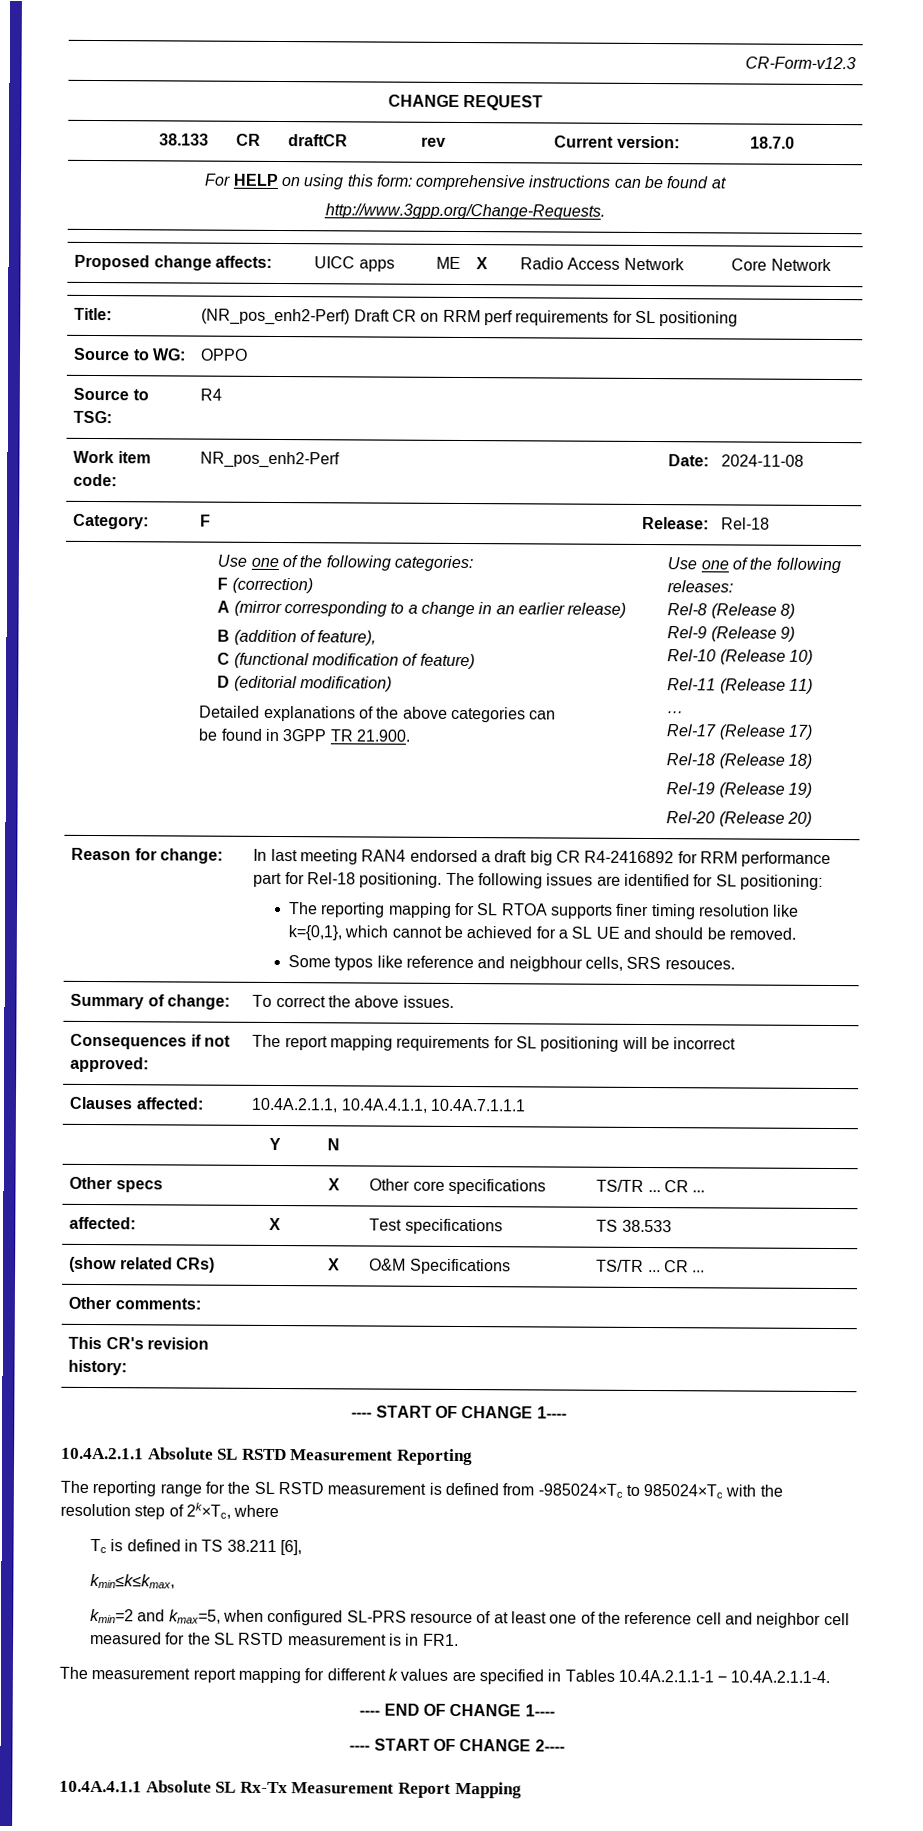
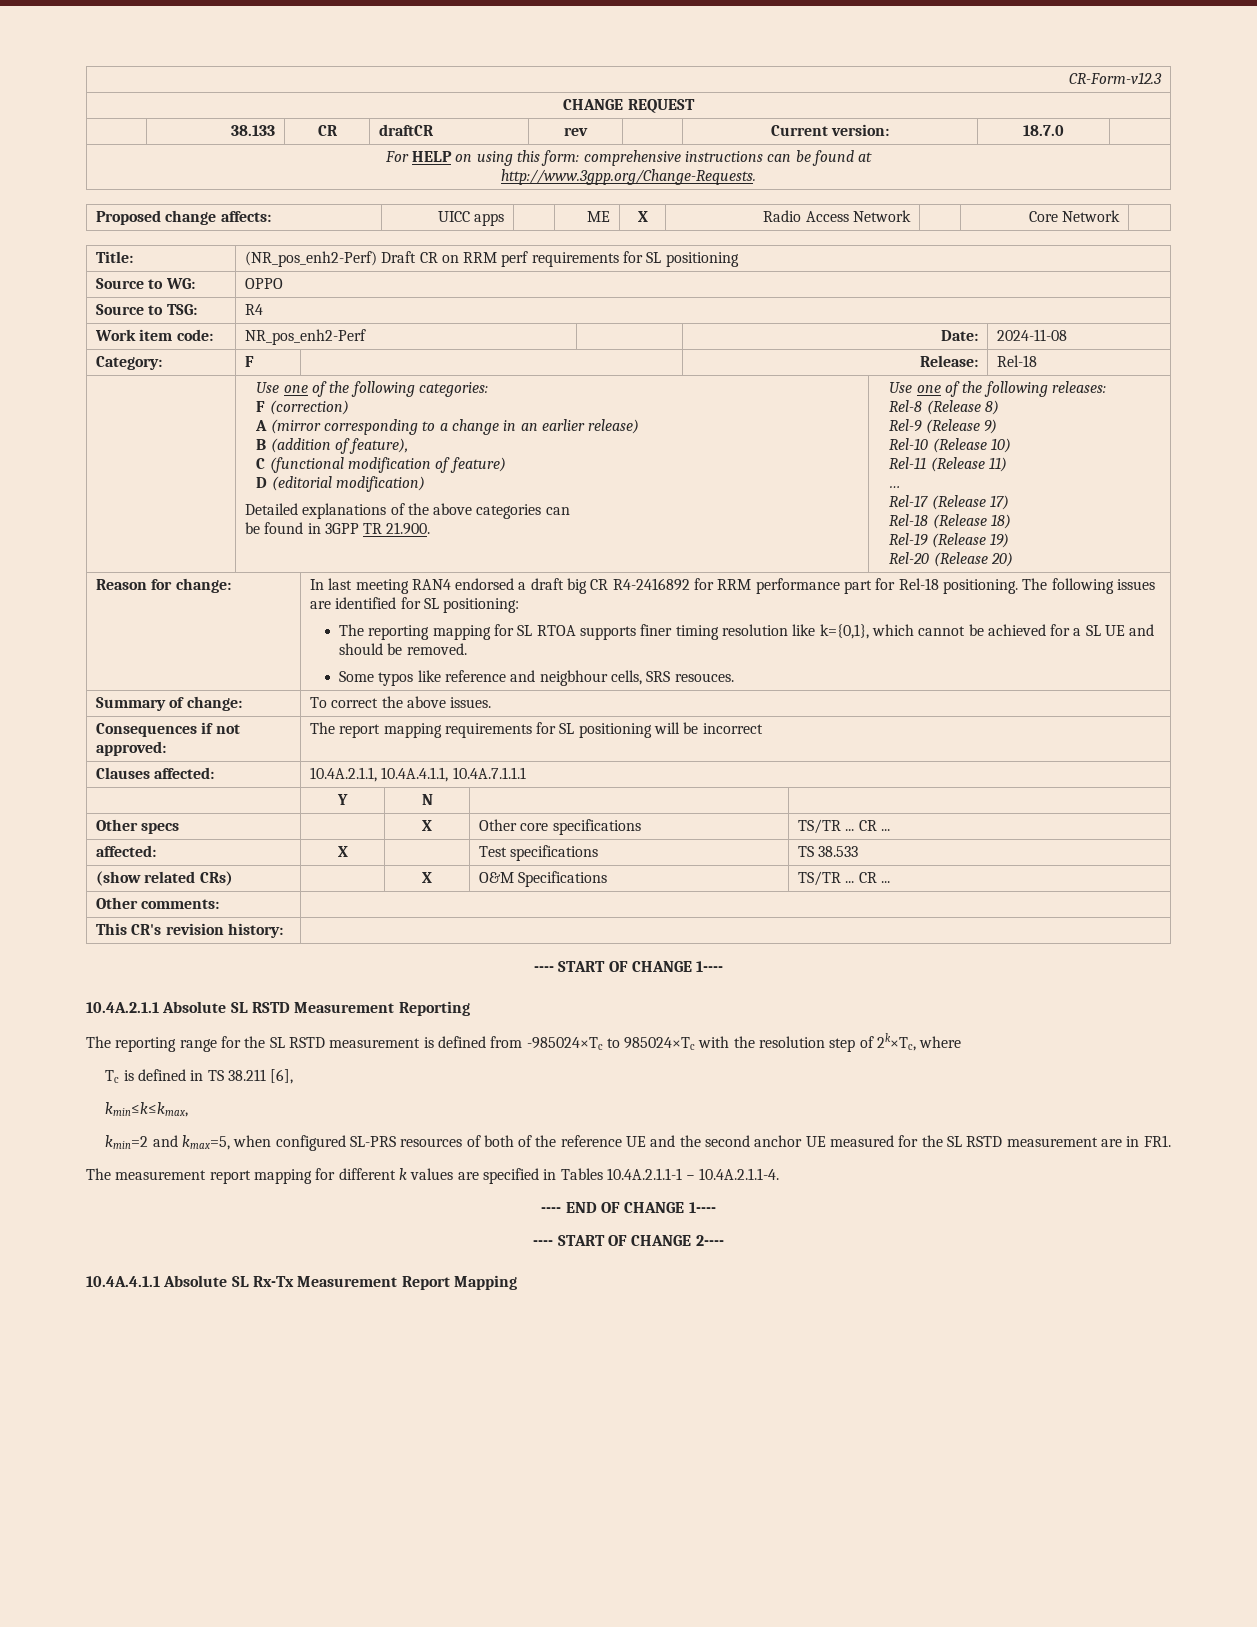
- kmin=2 and kmax=5, when configured SL-PRS resource of at least one of the reference cell and neighbor cell measured for the SL RSTD measurement is in FR1.
+ kmin=2 and kmax=5, when configured SL-PRS resources of both of the reference UE and the second anchor UE measured for the SL RSTD measurement are in FR1.

